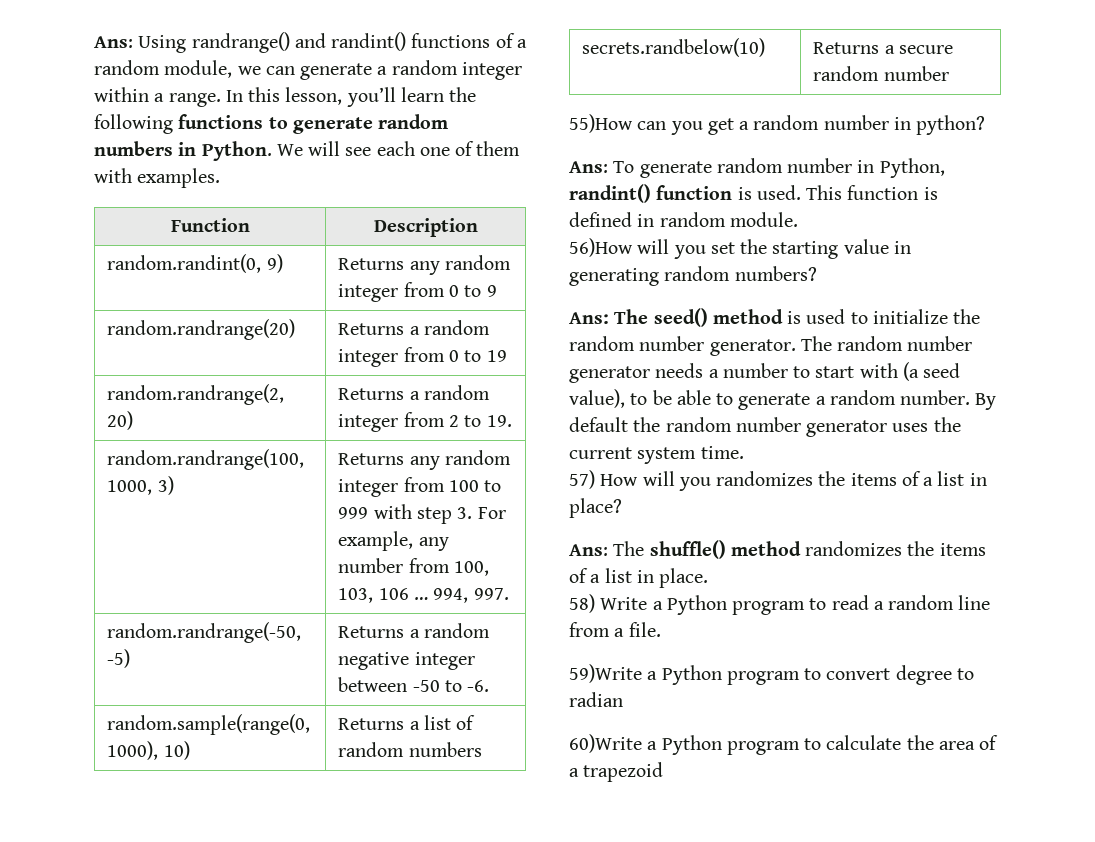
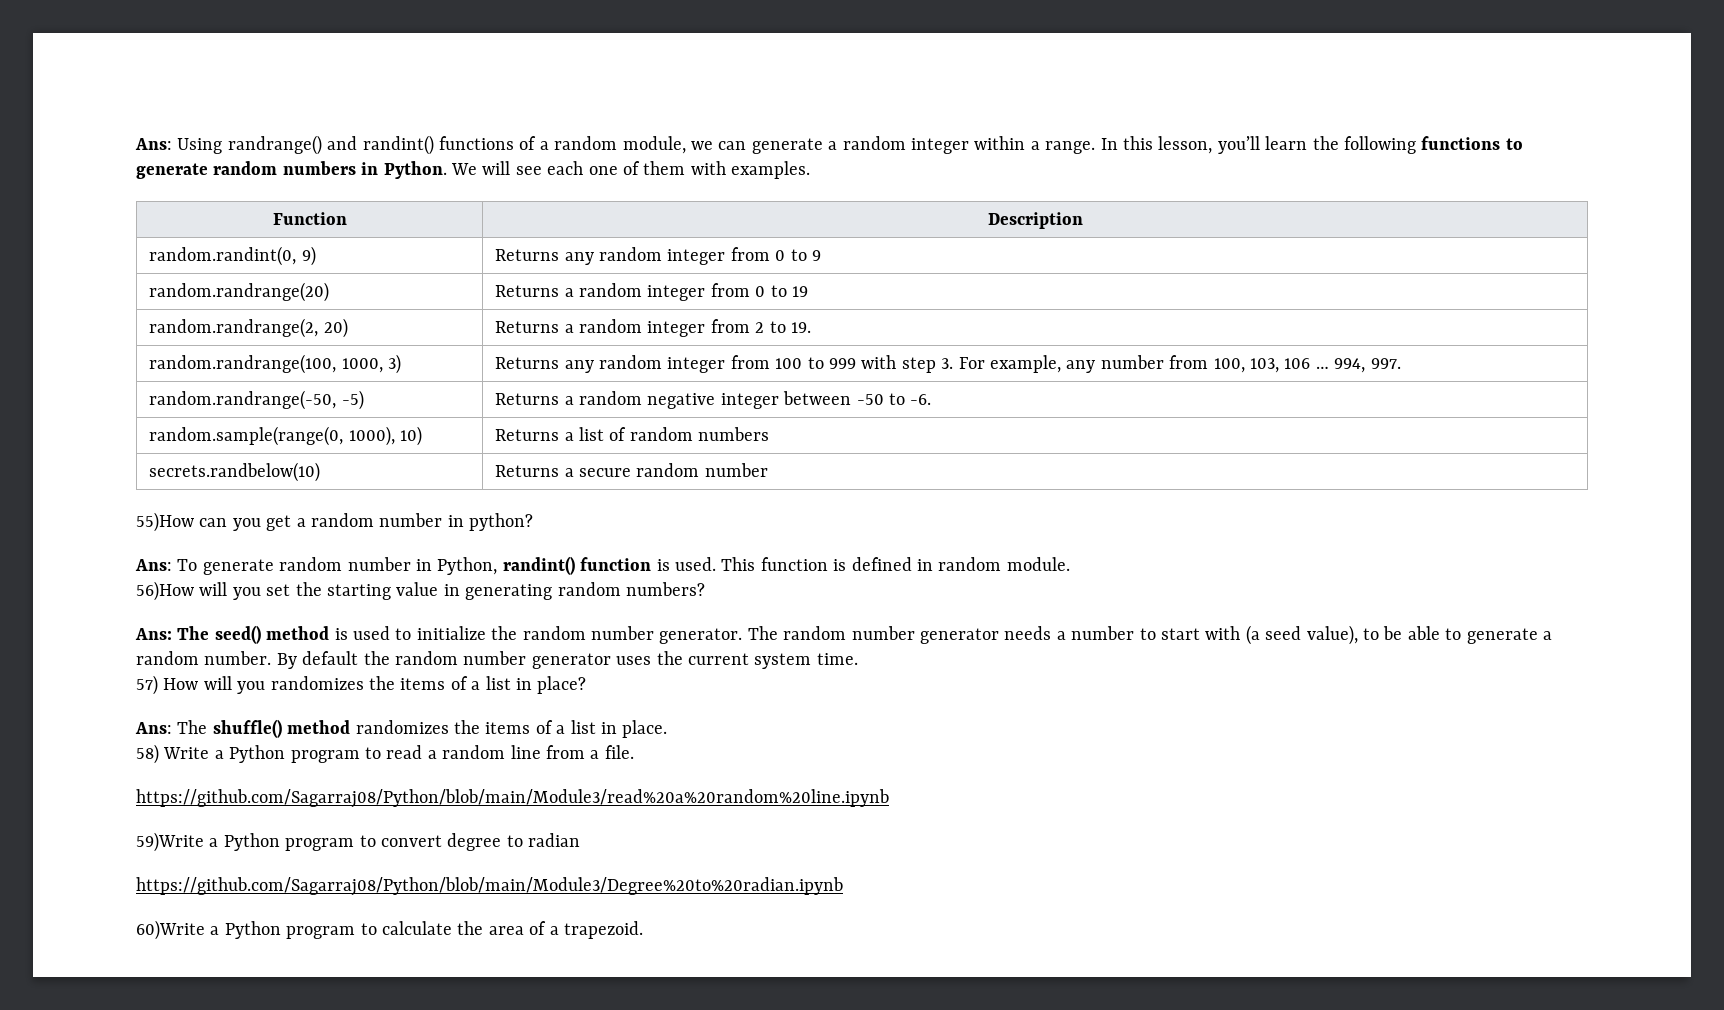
+ https://github.com/Sagarraj08/Python/blob/main/Module3/read%20a%20random%20line.ipynb
+ https://github.com/Sagarraj08/Python/blob/main/Module3/Degree%20to%20radian.ipynb
- 60)Write a Python program to calculate the area of a trapezoid
+ 60)Write a Python program to calculate the area of a trapezoid.

